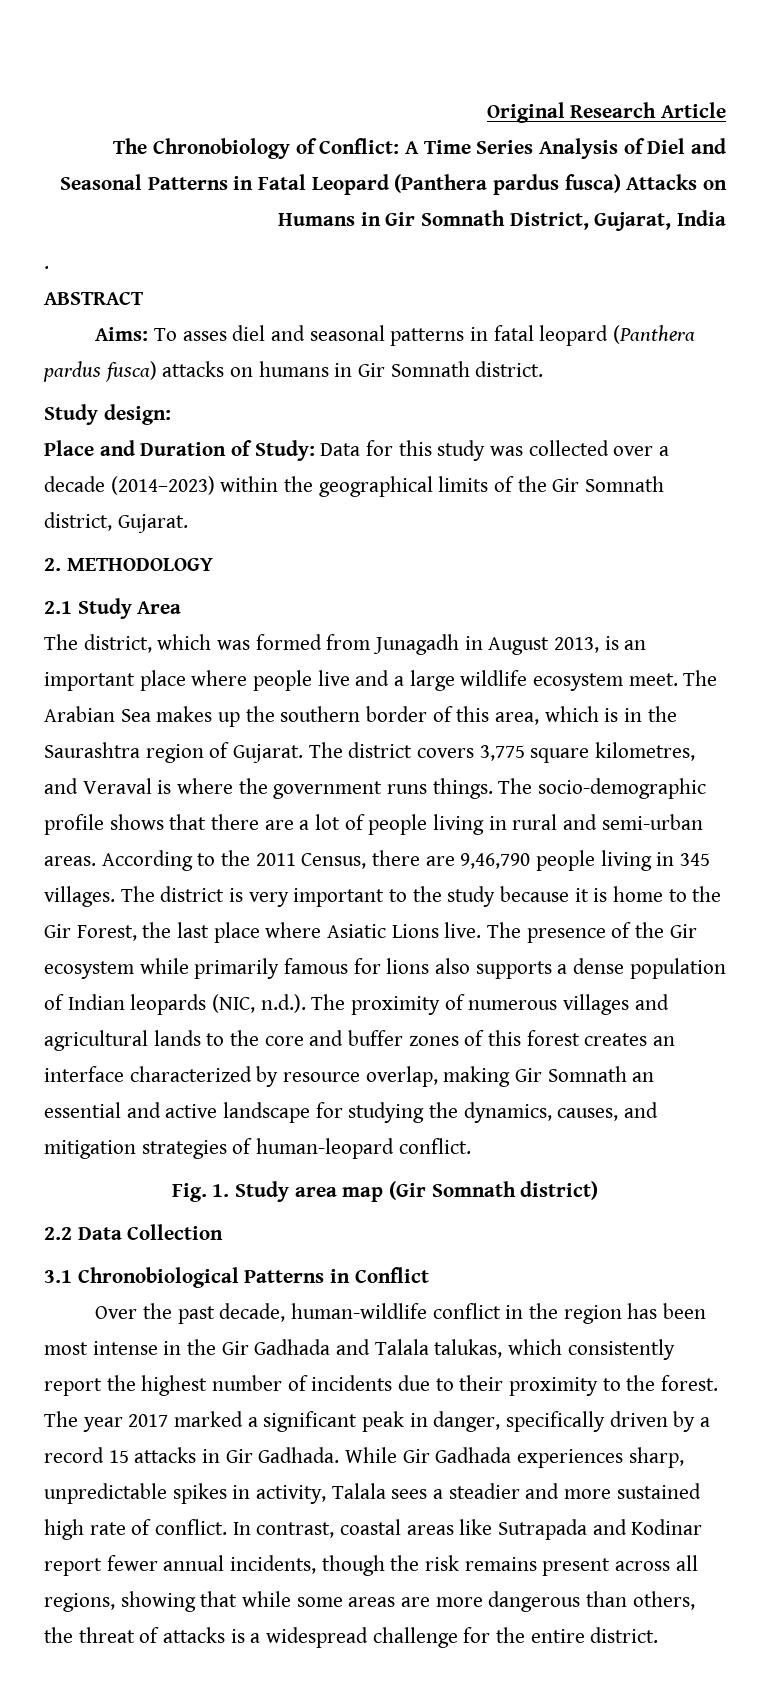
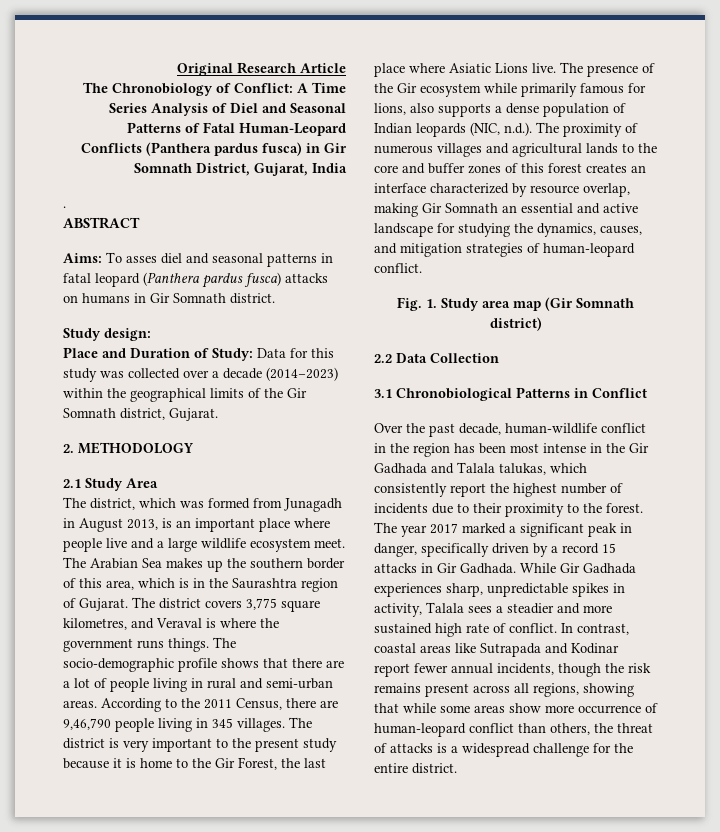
- The Chronobiology of Conflict: A Time Series Analysis of Diel and Seasonal Patterns in Fatal Leopard (Panthera pardus fusca) Attacks on Humans in Gir Somnath District, Gujarat, India
+ The Chronobiology of Conflict: A Time Series Analysis of Diel and Seasonal Patterns of Fatal Human-Leopard Conflicts (Panthera pardus fusca) in Gir Somnath District, Gujarat, India
- The district is very important to the study because it is home to the Gir Forest, the last place where Asiatic Lions live.
+ The district is very important to the present study because it is home to the Gir Forest, the last place where Asiatic Lions live.
- The presence of the Gir ecosystem while primarily famous for lions also supports a dense population of Indian leopards (NIC, n.d.). The proximity of numerous villages and agricultural lands to the core and buffer zones of this forest creates an interface characterized by resource overlap, making Gir Somnath an essential and active landscape for studying the dynamics, causes, and mitigation strategies of human-leopard conflict.
+ The presence of the Gir ecosystem while primarily famous for lions, also supports a dense population of Indian leopards (NIC, n.d.). The proximity of numerous villages and agricultural lands to the core and buffer zones of this forest creates an interface characterized by resource overlap, making Gir Somnath an essential and active landscape for studying the dynamics, causes, and mitigation strategies of human-leopard conflict.
- In contrast, coastal areas like Sutrapada and Kodinar report fewer annual incidents, though the risk remains present across all regions, showing that while some areas are more dangerous than others, the threat of attacks is a widespread challenge for the entire district.
+ In contrast, coastal areas like Sutrapada and Kodinar report fewer annual incidents, though the risk remains present across all regions, showing that while some areas show more occurrence of human-leopard conflict than others, the threat of attacks is a widespread challenge for the entire district.

